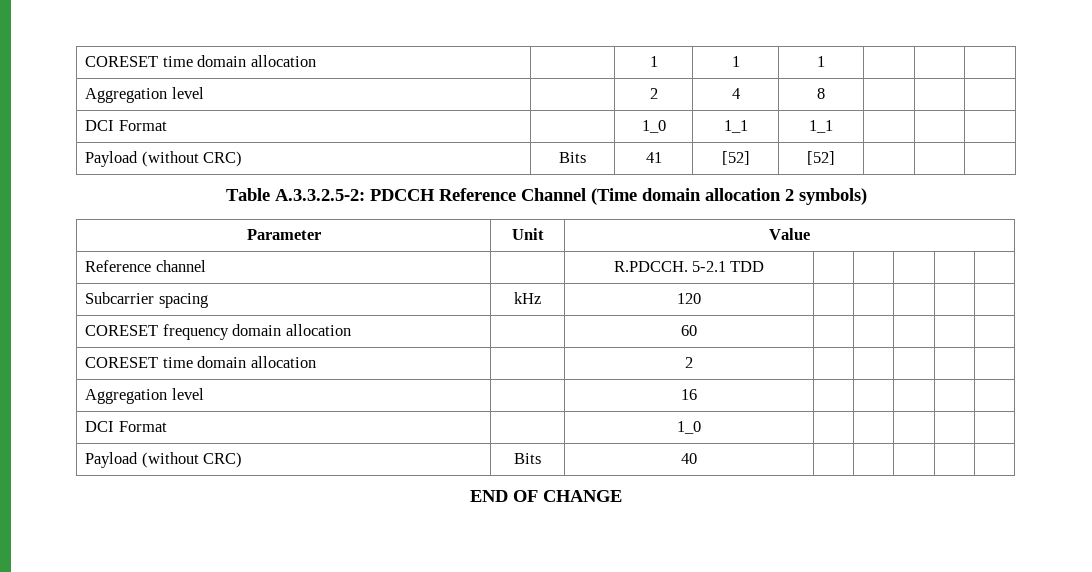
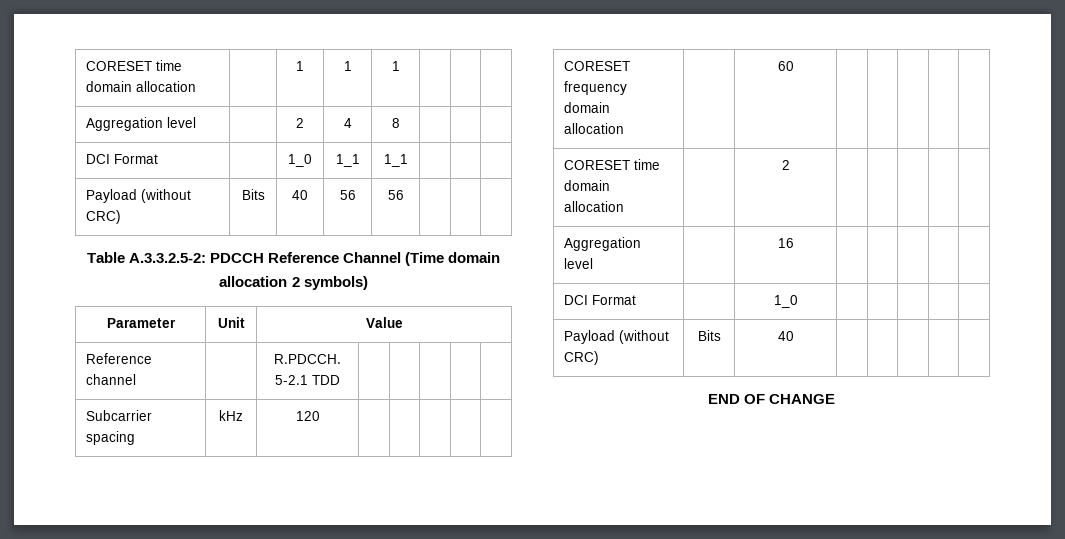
- Payload (without CRC) | Bits | 41 | [52] | [52] | | |
+ Payload (without CRC) | Bits | 40 | 56 | 56 | | |

